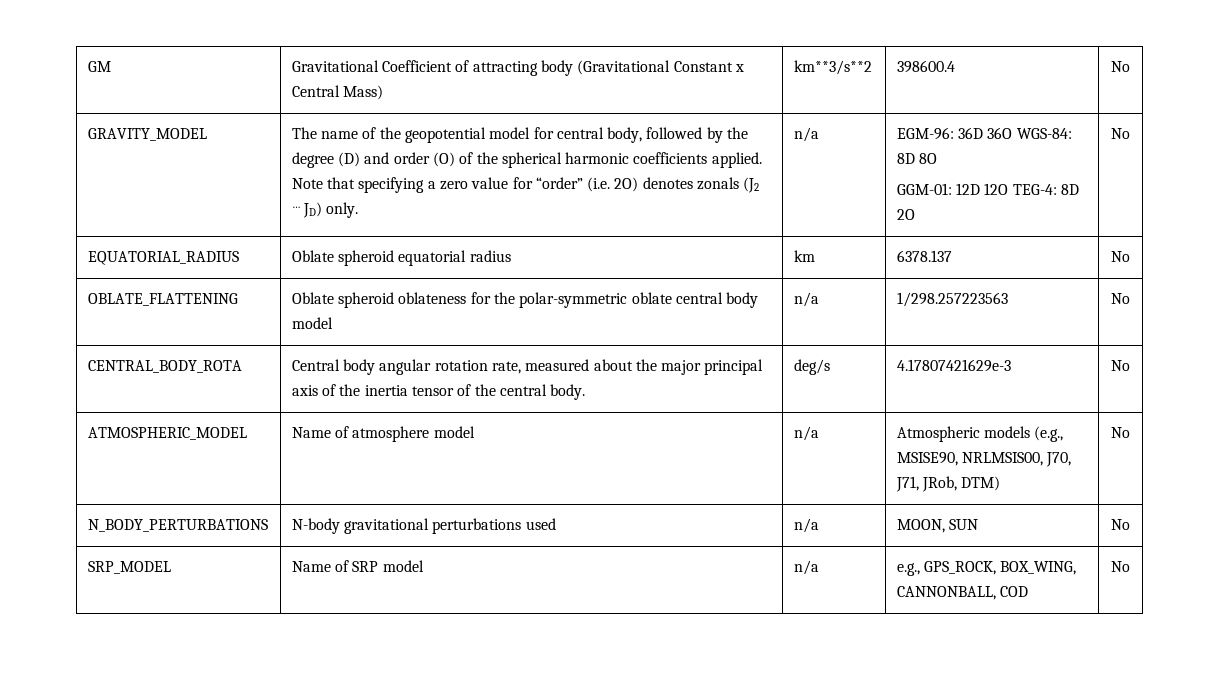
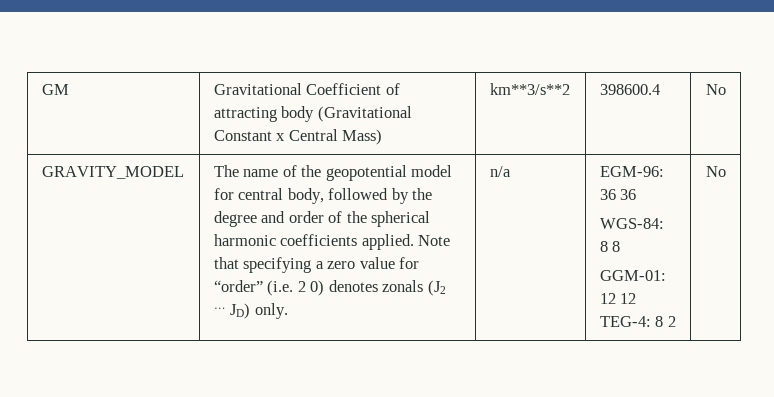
- The name of the geopotential model for central body, followed by the degree (D) and order (O) of the spherical harmonic coefficients applied.
+ The name of the geopotential model for central body, followed by the degree and order of the spherical harmonic coefficients applied.
- Note that specifying a zero value for “order” (i.e. 2O) denotes zonals (J2 …
+ Note that specifying a zero value for “order” (i.e. 2 0) denotes zonals (J2 …
- EGM-96: 36D 36O WGS-84: 8D 8O
- GGM-01: 12D 12O TEG-4: 8D 2O | No
- EQUATORIAL_RADIUS | Oblate spheroid equatorial radius | km | 6378.137 | No
- OBLATE_FLATTENING | Oblate spheroid oblateness for the polar-symmetric oblate central body model | n/a | 1/298.257223563 | No
- CENTRAL_BODY_ROTA | Central body angular rotation rate, measured about the major principal axis of the inertia tensor of the central body. | deg/s | 4.17807421629e-3 | No
- ATMOSPHERIC_MODEL | Name of atmosphere model | n/a | Atmospheric models (e.g., MSISE90, NRLMSIS00, J70, J71, JRob, DTM) | No
- N_BODY_PERTURBATIONS | N-body gravitational perturbations used | n/a | MOON, SUN | No
- SRP_MODEL | Name of SRP model | n/a | e.g., GPS_ROCK, BOX_WING, CANNONBALL, COD | No
+ EGM-96: 36 36
+ WGS-84: 8 8
+ GGM-01: 12 12 TEG-4: 8 2 | No

